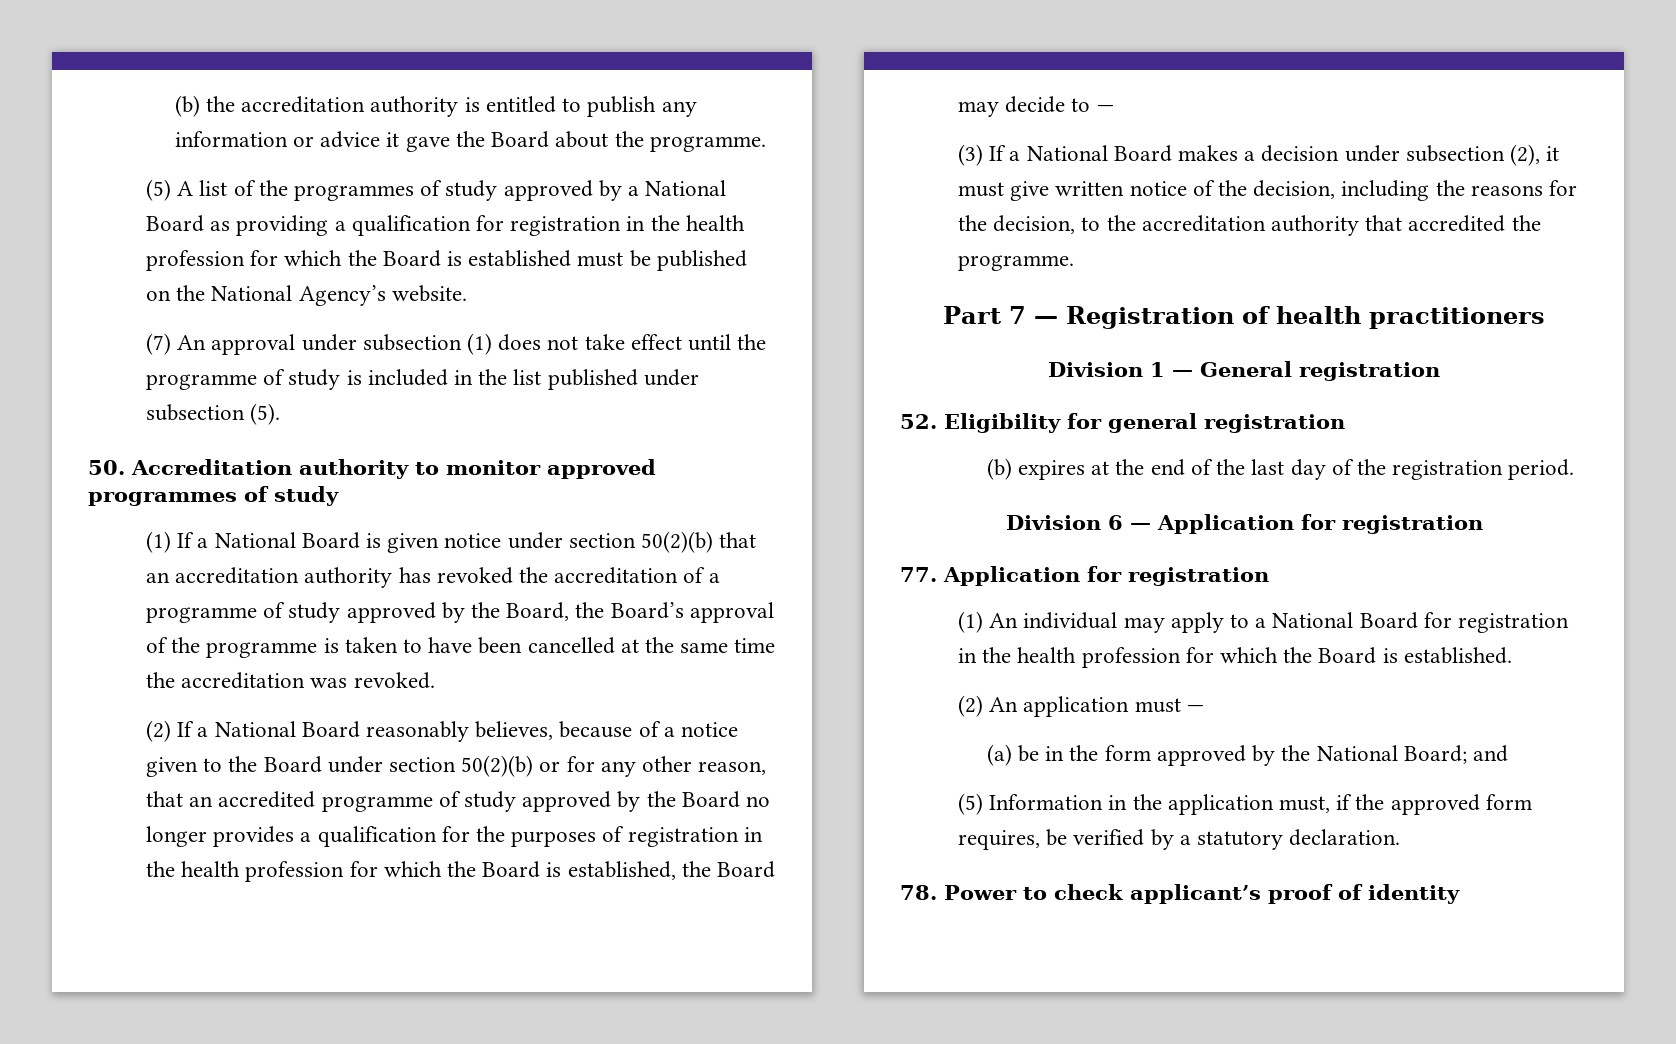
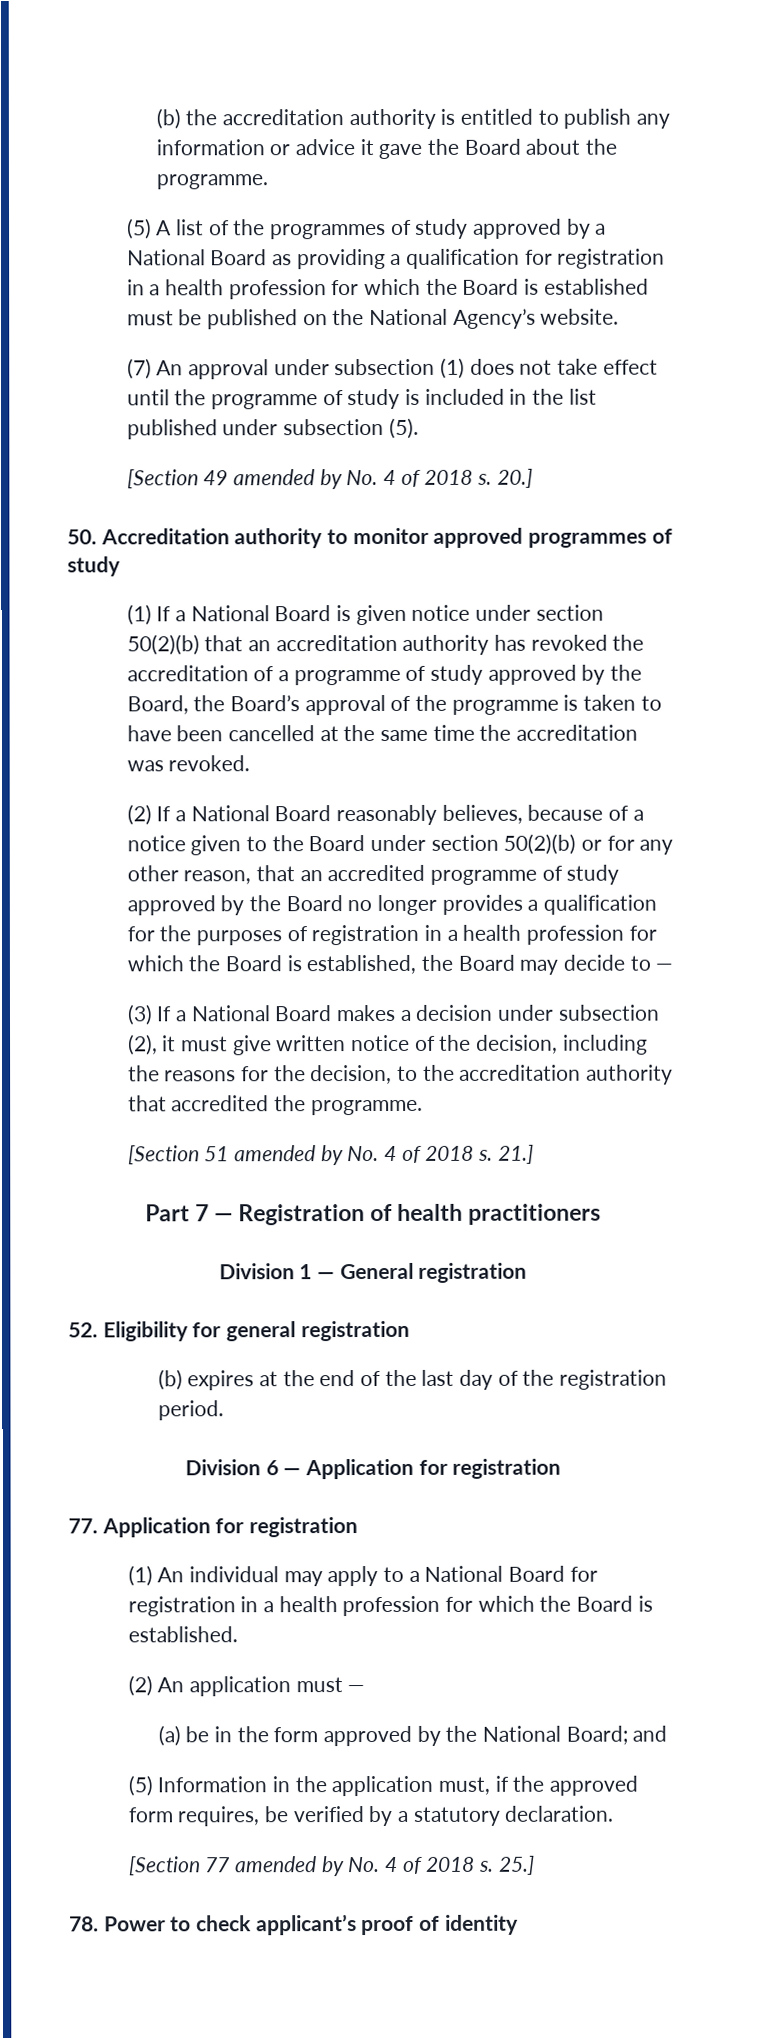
- (5) A list of the programmes of study approved by a National Board as providing a qualification for registration in the health profession for which the Board is established must be published on the National Agency’s website.
+ (5) A list of the programmes of study approved by a National Board as providing a qualification for registration in a health profession for which the Board is established must be published on the National Agency’s website.
+ [Section 49 amended by No. 4 of 2018 s. 20.]
- (2) If a National Board reasonably believes, because of a notice given to the Board under section 50(2)(b) or for any other reason, that an accredited programme of study approved by the Board no longer provides a qualification for the purposes of registration in the health profession for which the Board is established, the Board may decide to —
+ (2) If a National Board reasonably believes, because of a notice given to the Board under section 50(2)(b) or for any other reason, that an accredited programme of study approved by the Board no longer provides a qualification for the purposes of registration in a health profession for which the Board is established, the Board may decide to —
+ [Section 51 amended by No. 4 of 2018 s. 21.]
- (1) An individual may apply to a National Board for registration in the health profession for which the Board is established.
+ (1) An individual may apply to a National Board for registration in a health profession for which the Board is established.
+ [Section 77 amended by No. 4 of 2018 s. 25.]

